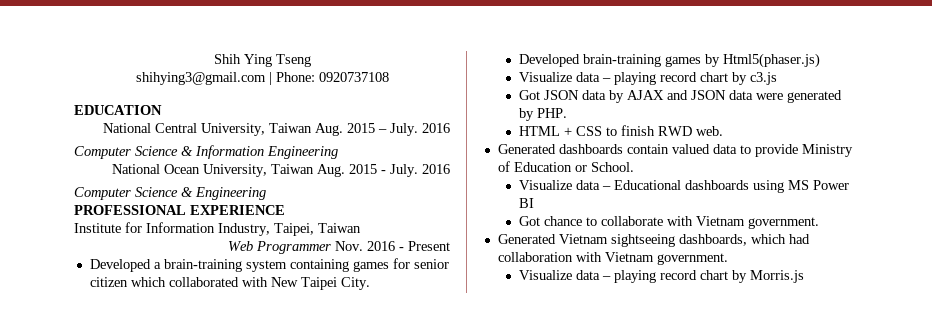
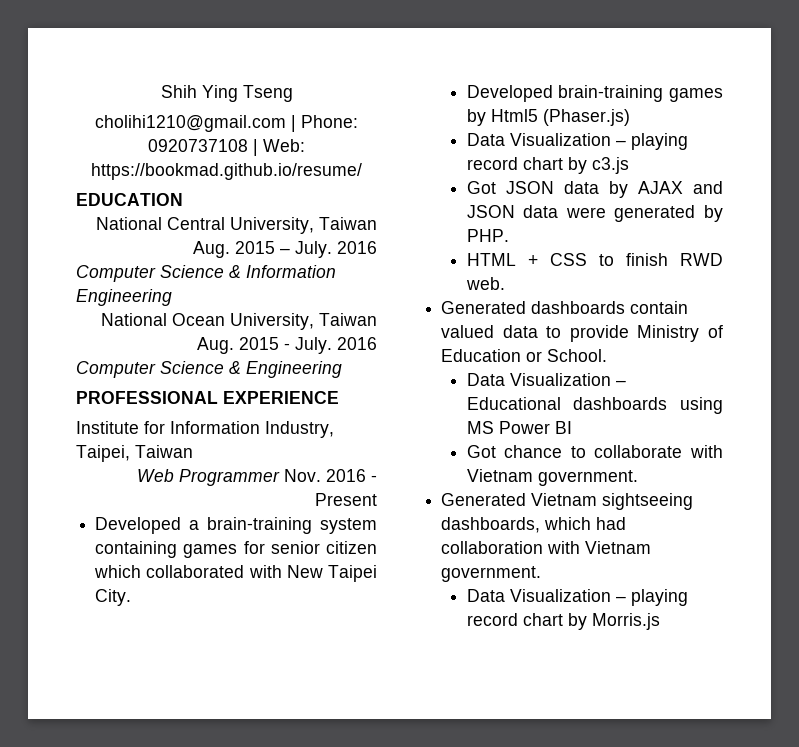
- shihying3@gmail.com | Phone: 0920737108
+ cholihi1210@gmail.com | Phone: 0920737108 | Web: https://bookmad.github.io/resume/
- Developed brain-training games by Html5(phaser.js)
- Visualize data – playing record chart by c3.js
+ Developed brain-training games by Html5 (Phaser.js)
+ Data Visualization – playing record chart by c3.js
- Visualize data – Educational dashboards using MS Power BI
+ Data Visualization – Educational dashboards using MS Power BI
- Visualize data – playing record chart by Morris.js
+ Data Visualization – playing record chart by Morris.js

